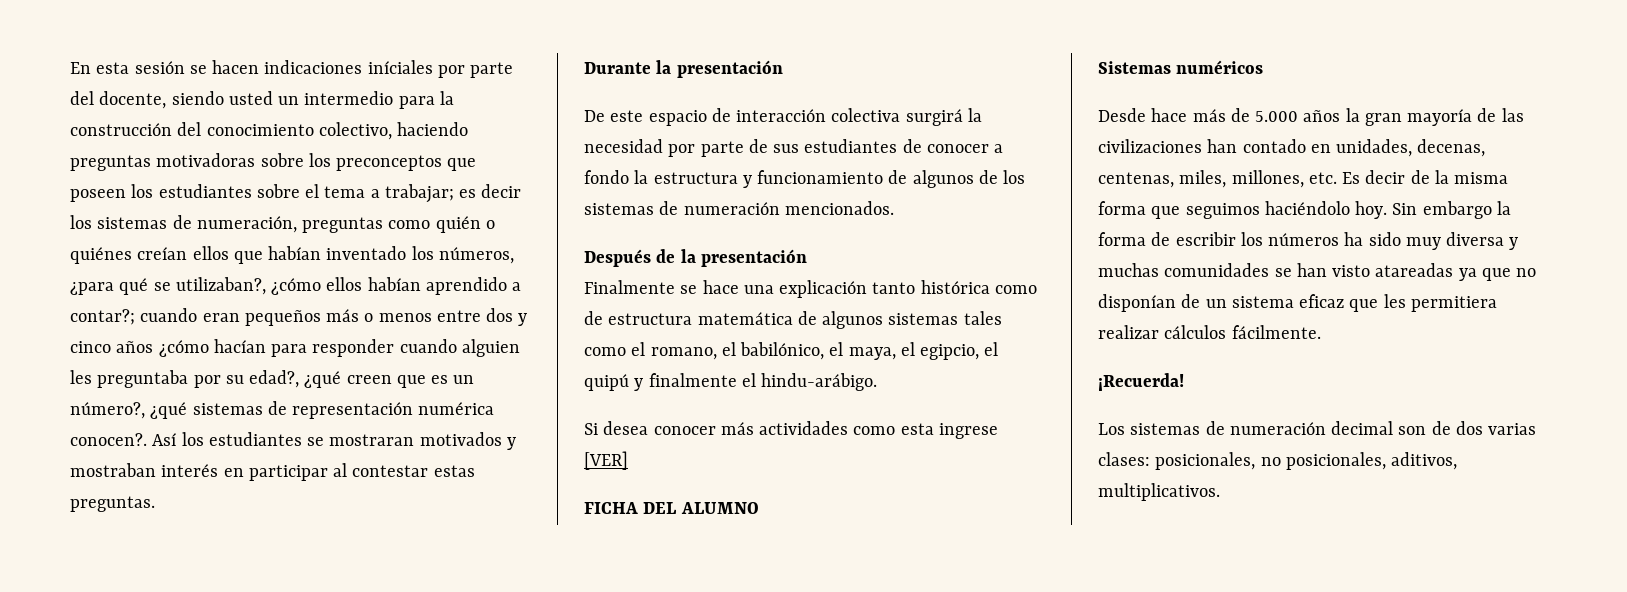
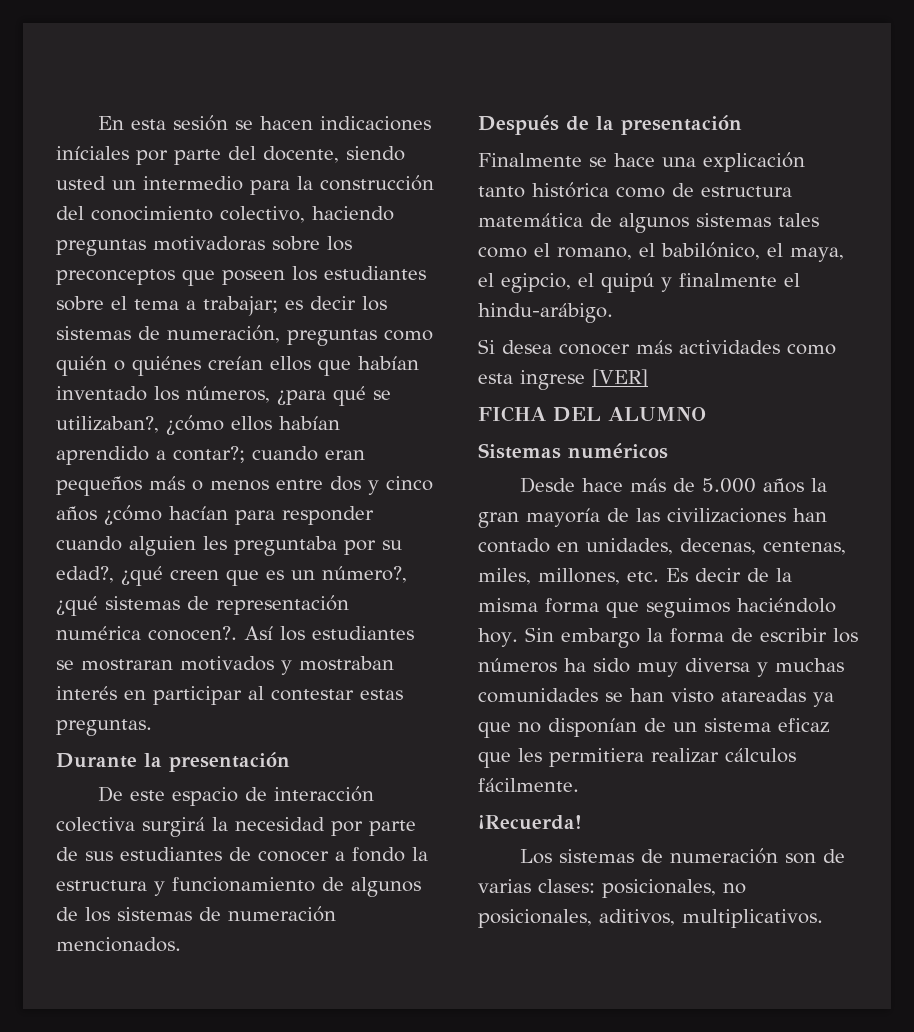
- Los sistemas de numeración decimal son de dos varias clases: posicionales, no posicionales, aditivos, multiplicativos.
+ Los sistemas de numeración son de varias clases: posicionales, no posicionales, aditivos, multiplicativos.

